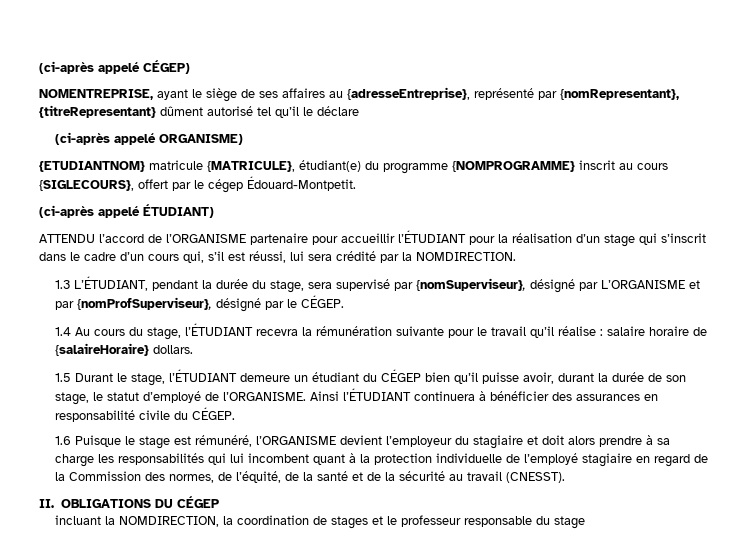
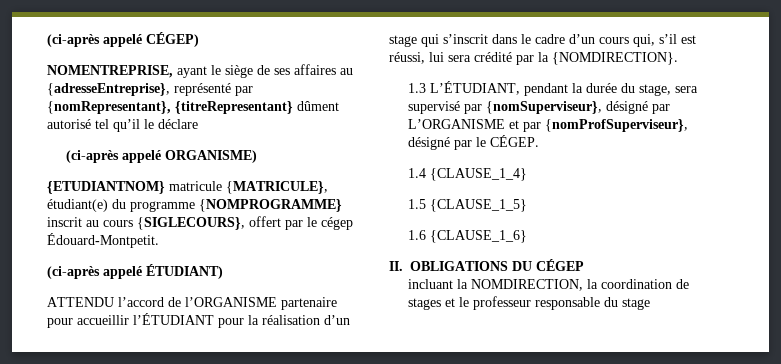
- ATTENDU l’accord de l’ORGANISME partenaire pour accueillir l’ÉTUDIANT pour la réalisation d’un stage qui s’inscrit dans le cadre d’un cours qui, s’il est réussi, lui sera crédité par la NOMDIRECTION.
+ ATTENDU l’accord de l’ORGANISME partenaire pour accueillir l’ÉTUDIANT pour la réalisation d’un stage qui s’inscrit dans le cadre d’un cours qui, s’il est réussi, lui sera crédité par la {NOMDIRECTION}.
- 1.4 Au cours du stage, l’ÉTUDIANT recevra la rémunération suivante pour le travail qu’il réalise : salaire horaire de {salaireHoraire} dollars.
- 1.5 Durant le stage, l’ÉTUDIANT demeure un étudiant du CÉGEP bien qu’il puisse avoir, durant la durée de son stage, le statut d’employé de l’ORGANISME. Ainsi l’ÉTUDIANT continuera à bénéficier des assurances en responsabilité civile du CÉGEP.
- 1.6 Puisque le stage est rémunéré, l’ORGANISME devient l’employeur du stagiaire et doit alors prendre à sa charge les responsabilités qui lui incombent quant à la protection individuelle de l’employé stagiaire en regard de la Commission des normes, de l’équité, de la santé et de la sécurité au travail (CNESST).
+ 1.4 {CLAUSE_1_4}
+ 1.5 {CLAUSE_1_5}
+ 1.6 {CLAUSE_1_6}

